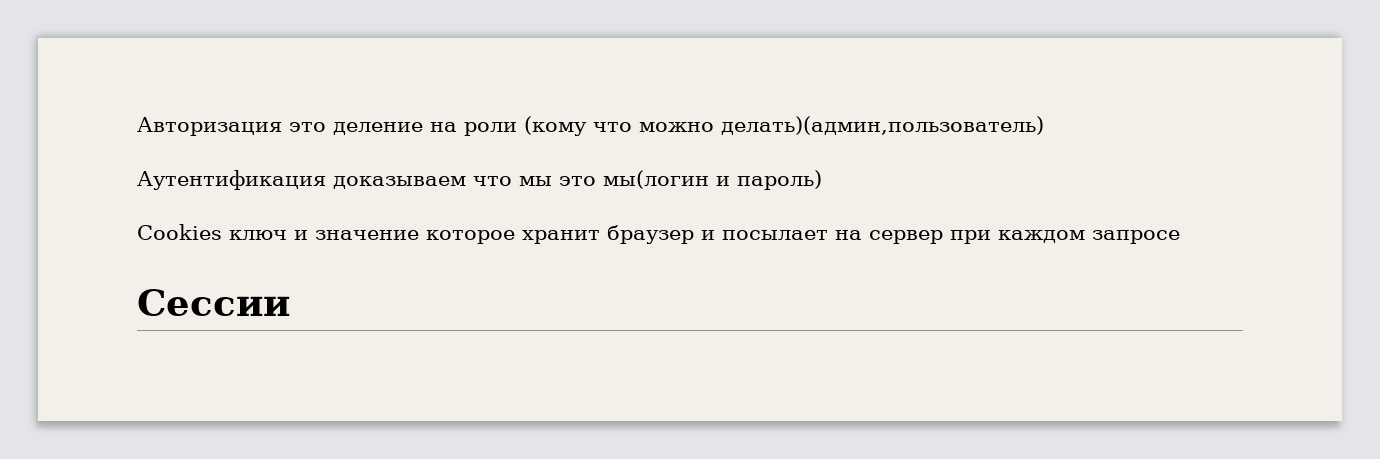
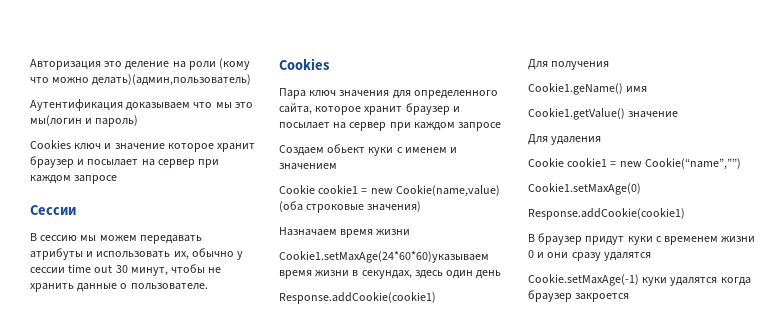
+ В сессию мы можем передавать атрибуты и использовать их, обычно у сессии time out 30 минут, чтобы не хранить данные о пользователе.
+ Cookies
+ Пара ключ значения для определенного сайта, которое хранит браузер и посылает на сервер при каждом запросе
+ Создаем обьект куки с именем и значением
+ Cookie cookie1 = new Cookie(name,value) (оба строковые значения)
+ Назначаем время жизни
+ Cookie1.setMaxAge(24*60*60)указываем время жизни в секундах, здесь один день
+ Response.addCookie(cookie1)
+ Для получения
+ Cookie1.geName() имя
+ Cookie1.getValue() значение
+ Для удаления
+ Cookie cookie1 = new Cookie(“name”,””)
+ Cookie1.setMaxAge(0)
+ Response.addCookie(cookie1)
+ В браузер придут куки с временем жизни 0 и они сразу удалятся
+ Cookie.setMaxAge(-1) куки удалятся когда браузер закроется

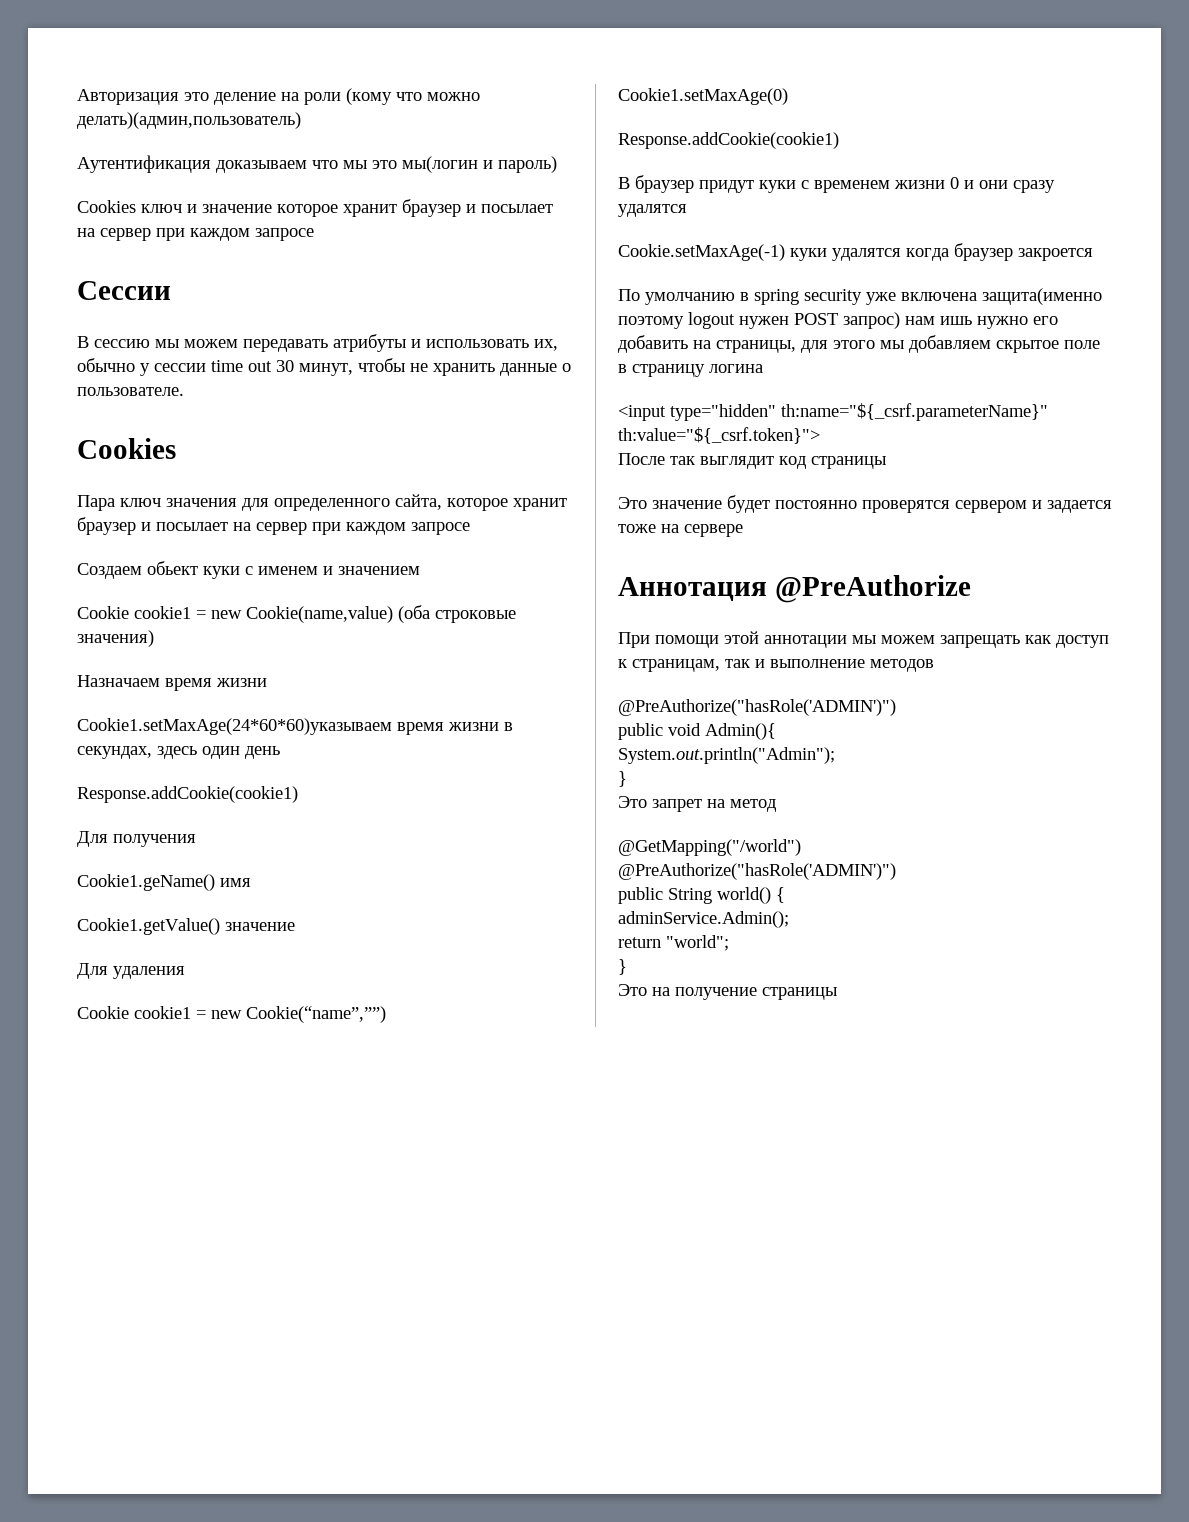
+ По умолчанию в spring security уже включена защита(именно поэтому logout нужен POST запрос) нам ишь нужно его добавить на страницы, для этого мы добавляем скрытое поле в страницу логина
+ <input type="hidden" th:name="${_csrf.parameterName}" th:value="${_csrf.token}">
+ После так выглядит код страницы
+ Это значение будет постоянно проверятся сервером и задается тоже на сервере
+ Аннотация @PreAuthorize
+ При помощи этой аннотации мы можем запрещать как доступ к страницам, так и выполнение методов
+ @PreAuthorize("hasRole('ADMIN')")
+ public void Admin(){
+ System.out.println("Admin");
+ }
+ Это запрет на метод
+ @GetMapping("/world")
+ @PreAuthorize("hasRole('ADMIN')")
+ public String world() {
+ adminService.Admin();
+ return "world";
+ }
+ Это на получение страницы

